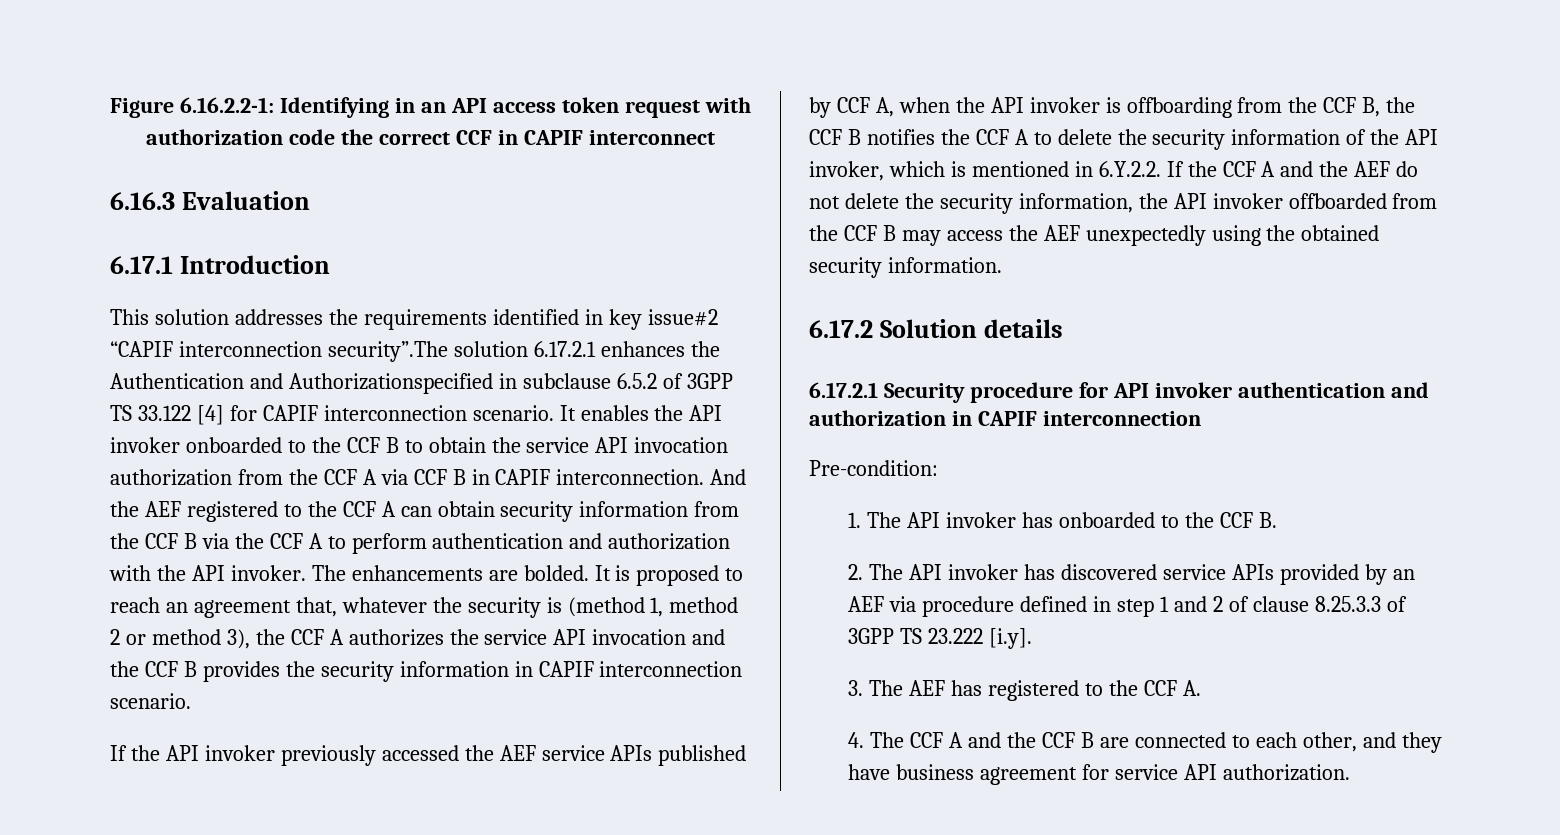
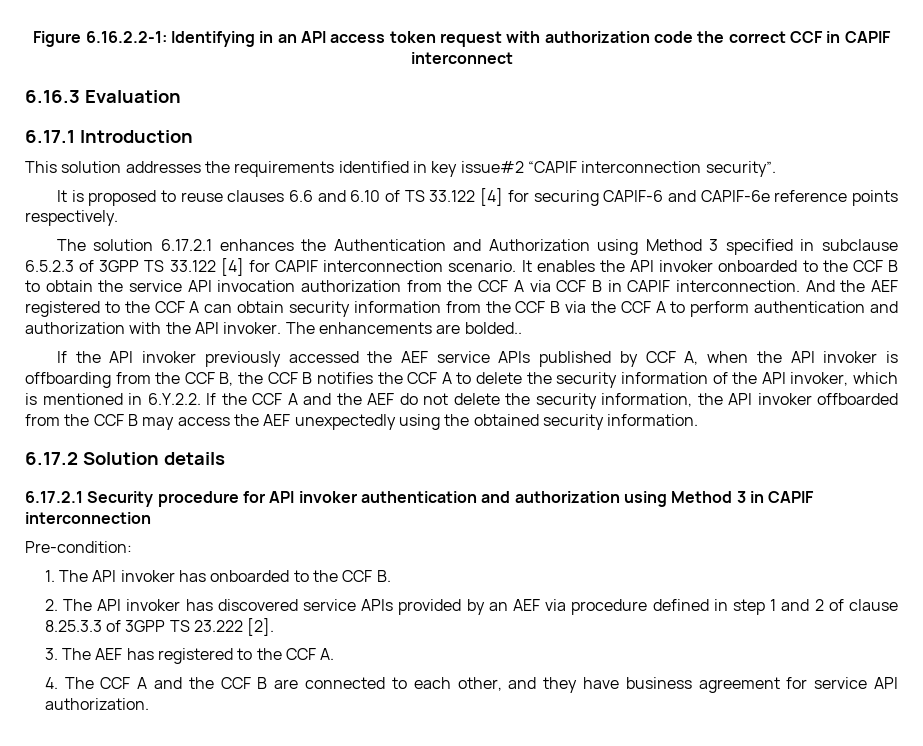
- This solution addresses the requirements identified in key issue#2 “CAPIF interconnection security”.The solution 6.17.2.1 enhances the Authentication and Authorizationspecified in subclause 6.5.2 of 3GPP TS 33.122 [4] for CAPIF interconnection scenario.
+ This solution addresses the requirements identified in key issue#2 “CAPIF interconnection security”.
+ It is proposed to reuse clauses 6.6 and 6.10 of TS 33.122 [4] for securing CAPIF-6 and CAPIF-6e reference points respectively.
+ The solution 6.17.2.1 enhances the Authentication and Authorization using Method 3 specified in subclause 6.5.2.3 of 3GPP TS 33.122 [4] for CAPIF interconnection scenario.
- The enhancements are bolded. It is proposed to reach an agreement that, whatever the security is (method 1, method 2 or method 3), the CCF A authorizes the service API invocation and the CCF B provides the security information in CAPIF interconnection scenario.
+ The enhancements are bolded..
- 6.17.2.1 Security procedure for API invoker authentication and authorization in CAPIF interconnection
+ 6.17.2.1 Security procedure for API invoker authentication and authorization using Method 3 in CAPIF interconnection
- 2. The API invoker has discovered service APIs provided by an AEF via procedure defined in step 1 and 2 of clause 8.25.3.3 of 3GPP TS 23.222 [i.y].
+ 2. The API invoker has discovered service APIs provided by an AEF via procedure defined in step 1 and 2 of clause 8.25.3.3 of 3GPP TS 23.222 [2].

